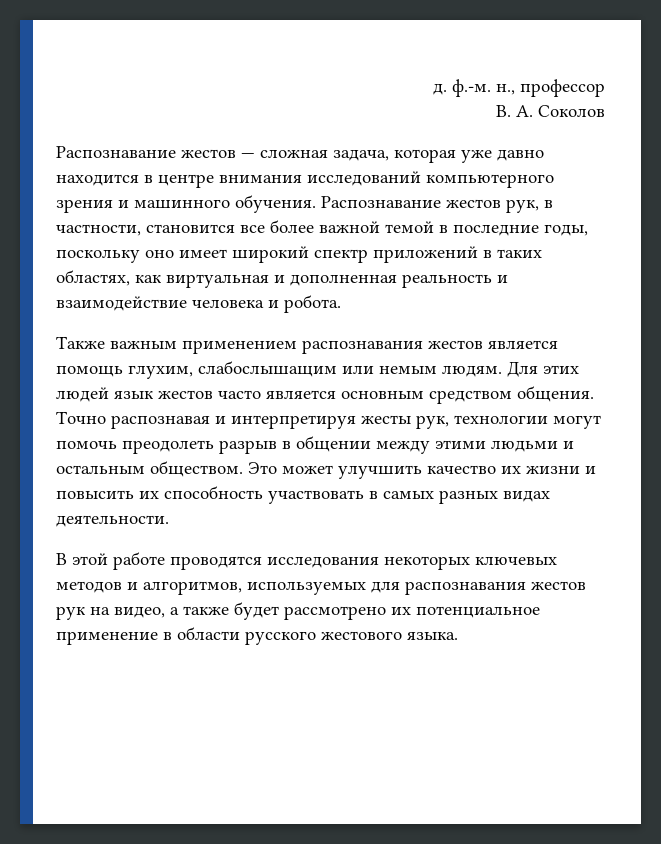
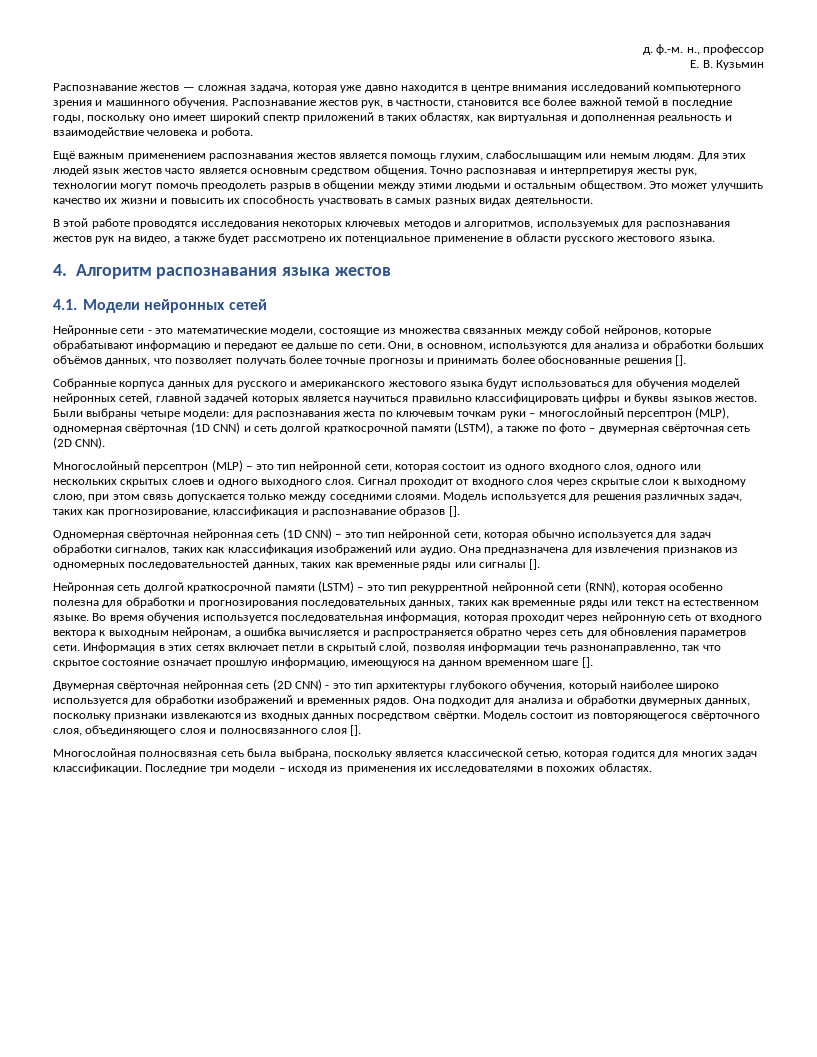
- В. А. Соколов
+ Е. В. Кузьмин
- Также важным применением распознавания жестов является помощь глухим, слабослышащим или немым людям.
+ Ещё важным применением распознавания жестов является помощь глухим, слабослышащим или немым людям.
+ 4. Алгоритм распознавания языка жестов
+ 4.1. Модели нейронных сетей
+ Нейронные сети - это математические модели, состоящие из множества связанных между собой нейронов, которые обрабатывают информацию и передают ее дальше по сети. Они, в основном, используются для анализа и обработки больших объёмов данных, что позволяет получать более точные прогнозы и принимать более обоснованные решения [].
+ Собранные корпуса данных для русского и американского жестового языка будут использоваться для обучения моделей нейронных сетей, главной задачей которых является научиться правильно классифицировать цифры и буквы языков жестов. Были выбраны четыре модели: для распознавания жеста по ключевым точкам руки – многослойный персептрон (MLP), одномерная свёрточная (1D CNN) и сеть долгой краткосрочной памяти (LSTM), а также по фото – двумерная свёрточная сеть (2D CNN).
+ Многослойный персептрон (MLP) – это тип нейронной сети, которая состоит из одного входного слоя, одного или нескольких скрытых слоев и одного выходного слоя. Сигнал проходит от входного слоя через скрытые слои к выходному слою, при этом связь допускается только между соседними слоями. Модель используется для решения различных задач, таких как прогнозирование, классификация и распознавание образов [].
+ Одномерная свёрточная нейронная сеть (1D CNN) – это тип нейронной сети, которая обычно используется для задач обработки сигналов, таких как классификация изображений или аудио. Она предназначена для извлечения признаков из одномерных последовательностей данных, таких как временные ряды или сигналы [].
+ Нейронная сеть долгой краткосрочной памяти (LSTM) – это тип рекуррентной нейронной сети (RNN), которая особенно полезна для обработки и прогнозирования последовательных данных, таких как временные ряды или текст на естественном языке. Во время обучения используется последовательная информация, которая проходит через нейронную сеть от входного вектора к выходным нейронам, а ошибка вычисляется и распространяется обратно через сеть для обновления параметров сети. Информация в этих сетях включает петли в скрытый слой, позволяя информации течь разнонаправленно, так что скрытое состояние означает прошлую информацию, имеющуюся на данном временном шаге [].
+ Двумерная свёрточная нейронная сеть (2D CNN) - это тип архитектуры глубокого обучения, который наиболее широко используется для обработки изображений и временных рядов. Она подходит для анализа и обработки двумерных данных, поскольку признаки извлекаются из входных данных посредством свёртки. Модель состоит из повторяющегося свёрточного слоя, объединяющего слоя и полносвязанного слоя [].
+ Многослойная полносвязная сеть была выбрана, поскольку является классической сетью, которая годится для многих задач классификации. Последние три модели – исходя из применения их исследователями в похожих областях.

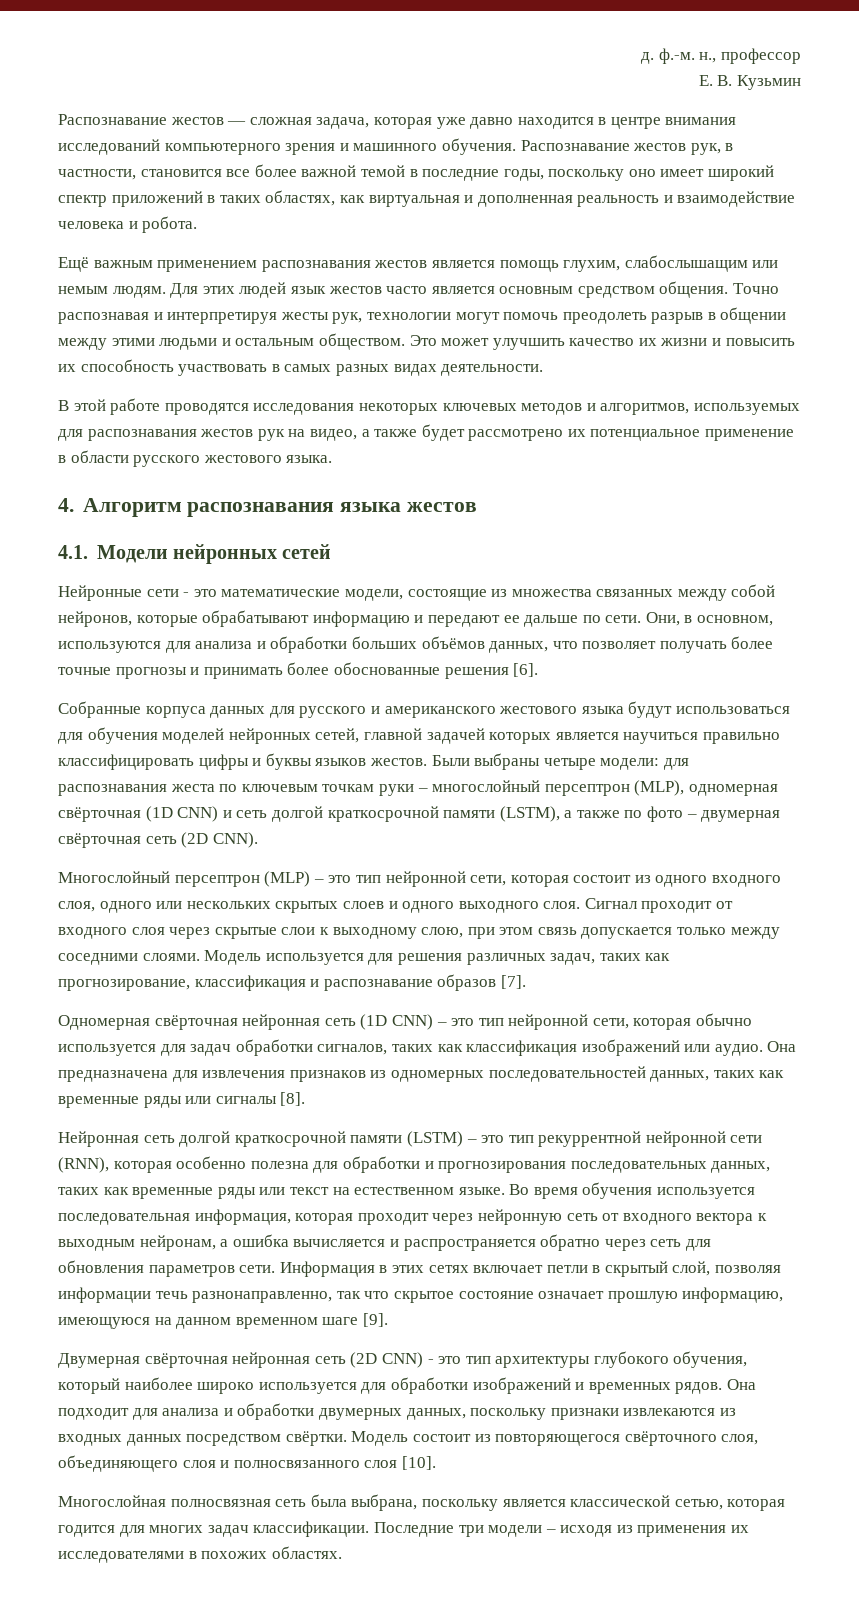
- Они, в основном, используются для анализа и обработки больших объёмов данных, что позволяет получать более точные прогнозы и принимать более обоснованные решения [].
+ Они, в основном, используются для анализа и обработки больших объёмов данных, что позволяет получать более точные прогнозы и принимать более обоснованные решения [6].
- Модель используется для решения различных задач, таких как прогнозирование, классификация и распознавание образов [].
+ Модель используется для решения различных задач, таких как прогнозирование, классификация и распознавание образов [7].
- Она предназначена для извлечения признаков из одномерных последовательностей данных, таких как временные ряды или сигналы [].
+ Она предназначена для извлечения признаков из одномерных последовательностей данных, таких как временные ряды или сигналы [8].
- Информация в этих сетях включает петли в скрытый слой, позволяя информации течь разнонаправленно, так что скрытое состояние означает прошлую информацию, имеющуюся на данном временном шаге [].
+ Информация в этих сетях включает петли в скрытый слой, позволяя информации течь разнонаправленно, так что скрытое состояние означает прошлую информацию, имеющуюся на данном временном шаге [9].
- Модель состоит из повторяющегося свёрточного слоя, объединяющего слоя и полносвязанного слоя [].
+ Модель состоит из повторяющегося свёрточного слоя, объединяющего слоя и полносвязанного слоя [10].

